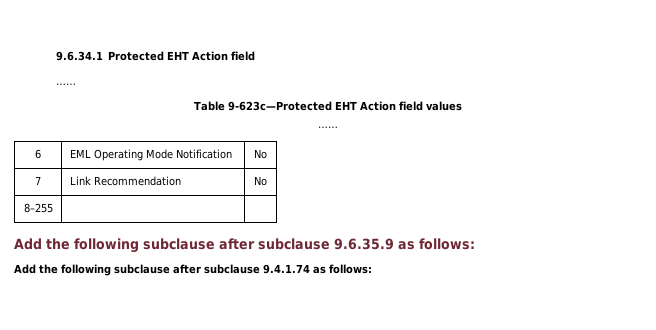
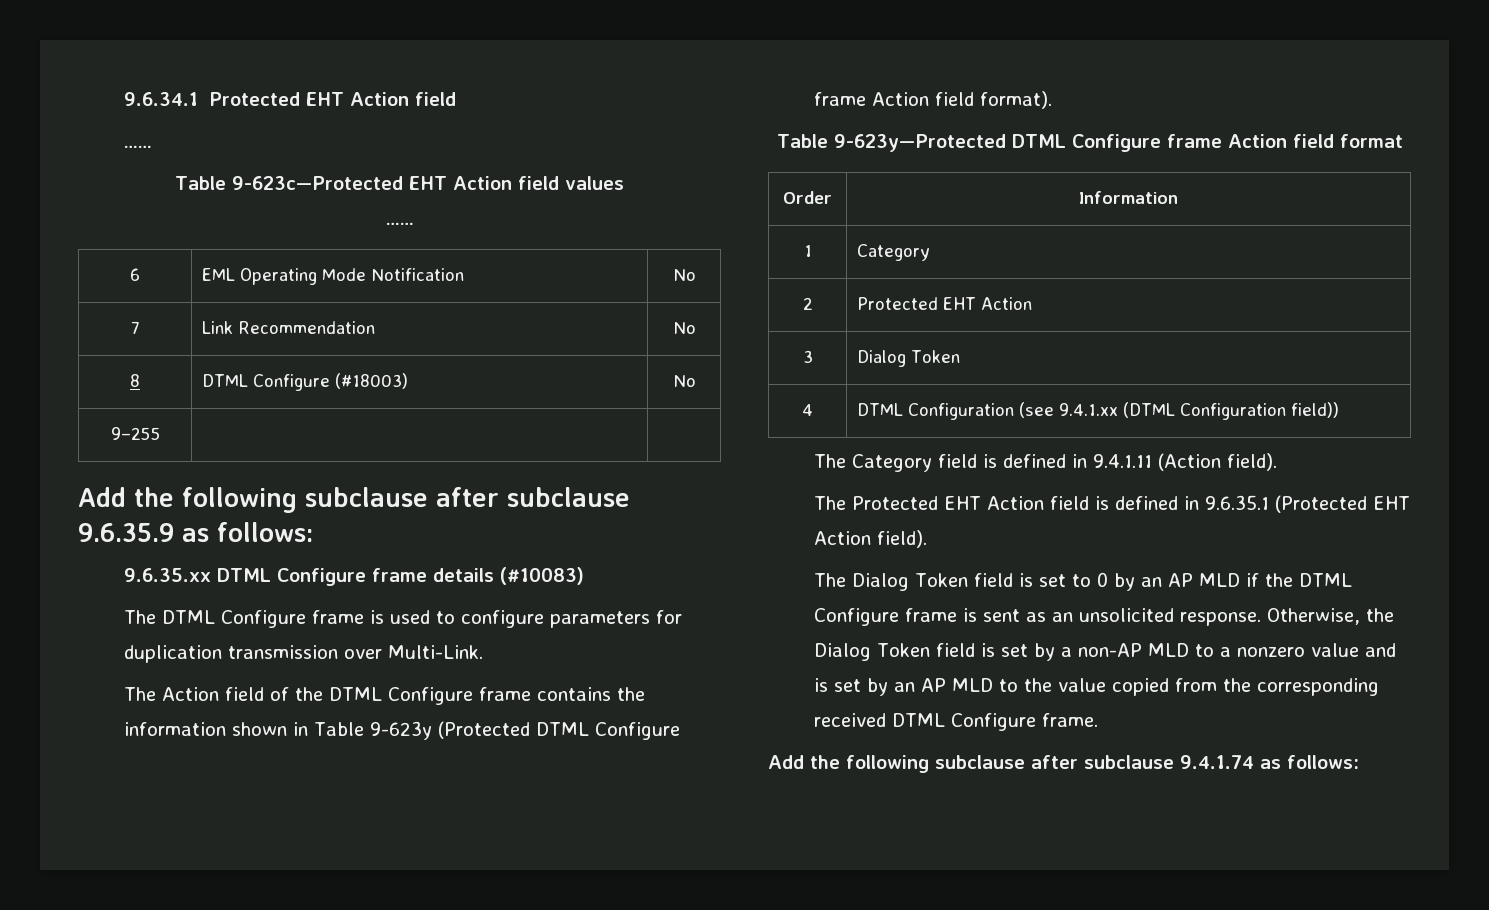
- 8–255 | |
+ 8 | DTML Configure (#18003) | No
+ 9–255 | |
+ 9.6.35.xx DTML Configure frame details (#10083)
+ The DTML Configure frame is used to configure parameters for duplication transmission over Multi-Link.
+ The Action field of the DTML Configure frame contains the information shown in Table 9-623y (Protected DTML Configure frame Action field format).
+ Table 9-623y—Protected DTML Configure frame Action field format
+ Order | Information
+ 1 | Category
+ 2 | Protected EHT Action
+ 3 | Dialog Token
+ 4 | DTML Configuration (see 9.4.1.xx (DTML Configuration field))
+ The Category field is defined in 9.4.1.11 (Action field).
+ The Protected EHT Action field is defined in 9.6.35.1 (Protected EHT Action field).
+ The Dialog Token field is set to 0 by an AP MLD if the DTML Configure frame is sent as an unsolicited response. Otherwise, the Dialog Token field is set by a non-AP MLD to a nonzero value and is set by an AP MLD to the value copied from the corresponding received DTML Configure frame.

